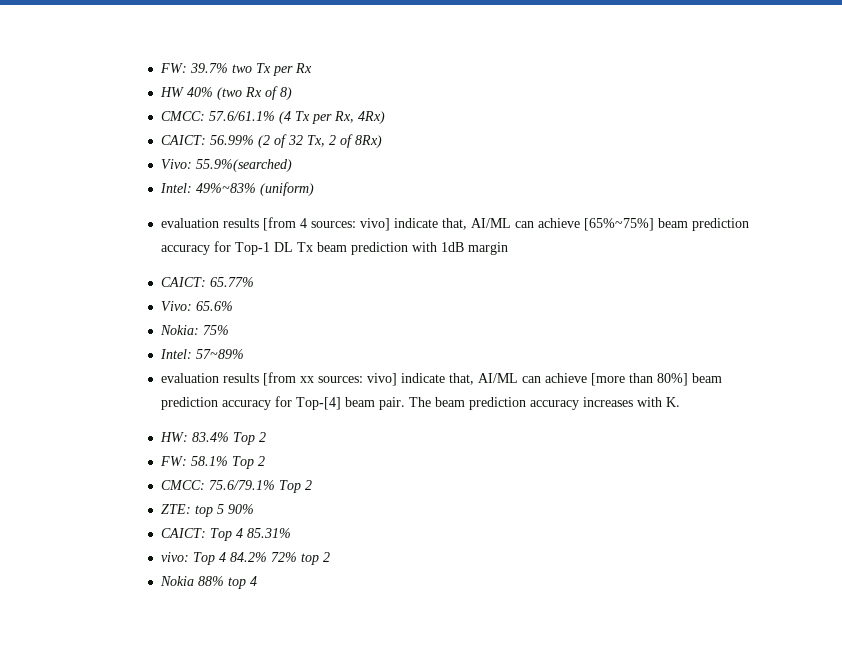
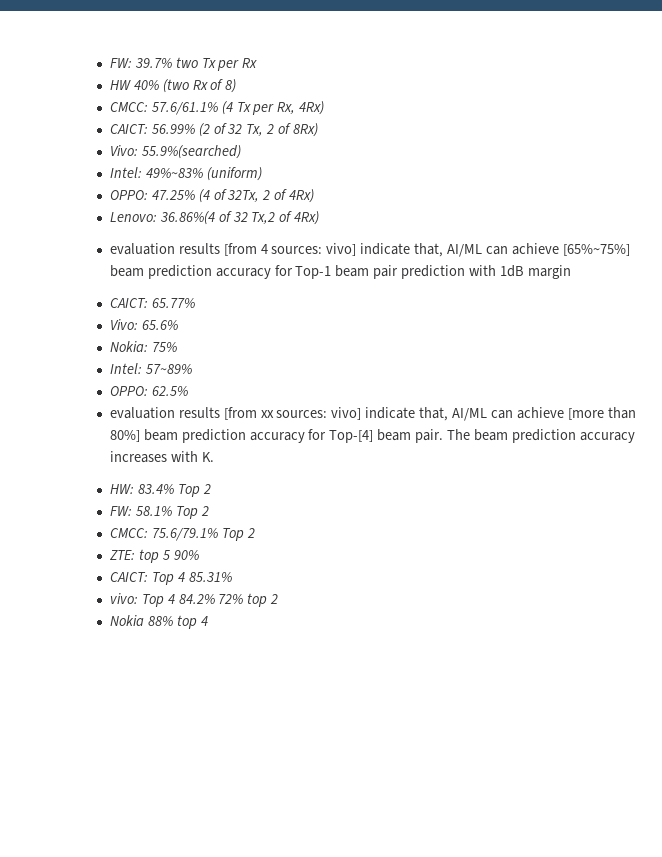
+ OPPO: 47.25% (4 of 32Tx, 2 of 4Rx)
+ Lenovo: 36.86%(4 of 32 Tx,2 of 4Rx)
- evaluation results [from 4 sources: vivo] indicate that, AI/ML can achieve [65%~75%] beam prediction accuracy for Top-1 DL Tx beam prediction with 1dB margin
+ evaluation results [from 4 sources: vivo] indicate that, AI/ML can achieve [65%~75%] beam prediction accuracy for Top-1 beam pair prediction with 1dB margin
+ OPPO: 62.5%

